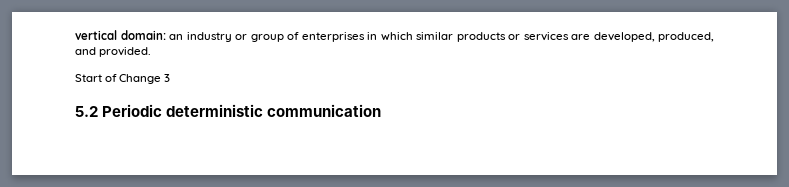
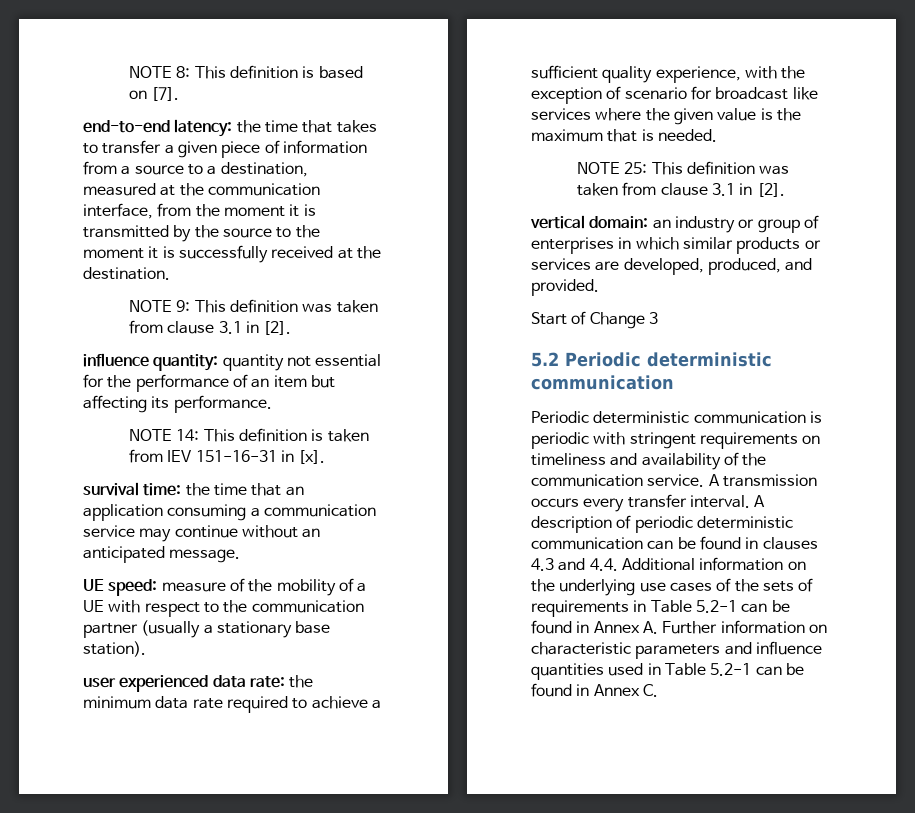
+ NOTE 8: This definition is based on [7].
+ end-to-end latency: the time that takes to transfer a given piece of information from a source to a destination, measured at the communication interface, from the moment it is transmitted by the source to the moment it is successfully received at the destination.
+ NOTE 9: This definition was taken from clause 3.1 in [2].
+ influence quantity: quantity not essential for the performance of an item but affecting its performance.
+ NOTE 14: This definition is taken from IEV 151-16-31 in [x].
+ survival time: the time that an application consuming a communication service may continue without an anticipated message.
+ UE speed: measure of the mobility of a UE with respect to the communication partner (usually a stationary base station).
+ user experienced data rate: the minimum data rate required to achieve a sufficient quality experience, with the exception of scenario for broadcast like services where the given value is the maximum that is needed.
+ NOTE 25: This definition was taken from clause 3.1 in [2].
+ Periodic deterministic communication is periodic with stringent requirements on timeliness and availability of the communication service. A transmission occurs every transfer interval. A description of periodic deterministic communication can be found in clauses 4.3 and 4.4. Additional information on the underlying use cases of the sets of requirements in Table 5.2-1 can be found in Annex A. Further information on characteristic parameters and influence quantities used in Table 5.2-1 can be found in Annex C.

